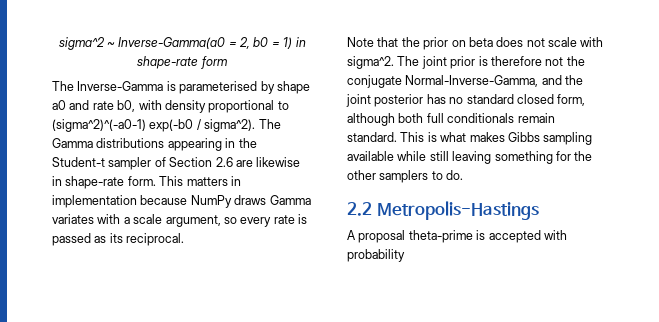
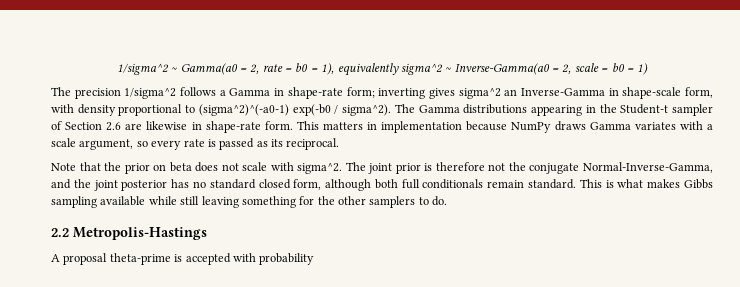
- sigma^2 ~ Inverse-Gamma(a0 = 2, b0 = 1) in shape-rate form
- The Inverse-Gamma is parameterised by shape a0 and rate b0, with density proportional to (sigma^2)^(-a0-1) exp(-b0 / sigma^2).
+ 1/sigma^2 ~ Gamma(a0 = 2, rate = b0 = 1), equivalently sigma^2 ~ Inverse-Gamma(a0 = 2, scale = b0 = 1)
+ The precision 1/sigma^2 follows a Gamma in shape-rate form; inverting gives sigma^2 an Inverse-Gamma in shape-scale form, with density proportional to (sigma^2)^(-a0-1) exp(-b0 / sigma^2).

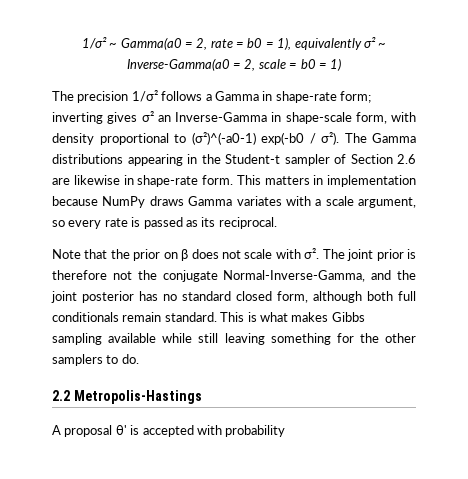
- 1/sigma^2 ~ Gamma(a0 = 2, rate = b0 = 1), equivalently sigma^2 ~ Inverse-Gamma(a0 = 2, scale = b0 = 1)
+ 1/σ² ~ Gamma(a0 = 2, rate = b0 = 1), equivalently σ² ~ Inverse-Gamma(a0 = 2, scale = b0 = 1)
- The precision 1/sigma^2 follows a Gamma in shape-rate form; inverting gives sigma^2 an Inverse-Gamma in shape-scale form, with density proportional to (sigma^2)^(-a0-1) exp(-b0 / sigma^2).
+ The precision 1/σ² follows a Gamma in shape-rate form; inverting gives σ² an Inverse-Gamma in shape-scale form, with density proportional to (σ²)^(-a0-1) exp(-b0 / σ²).
- Note that the prior on beta does not scale with sigma^2.
+ Note that the prior on β does not scale with σ².
- A proposal theta-prime is accepted with probability
+ A proposal θ' is accepted with probability

